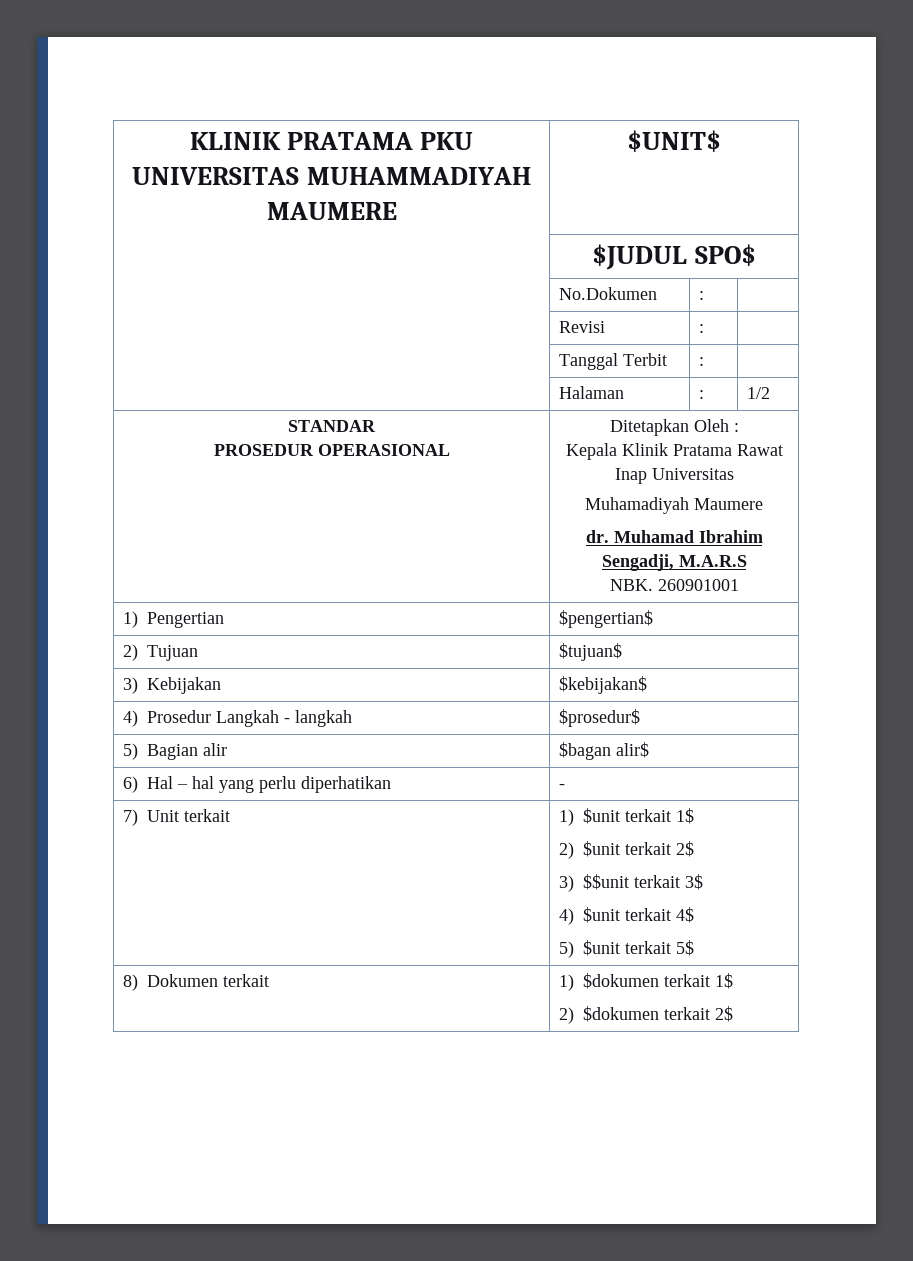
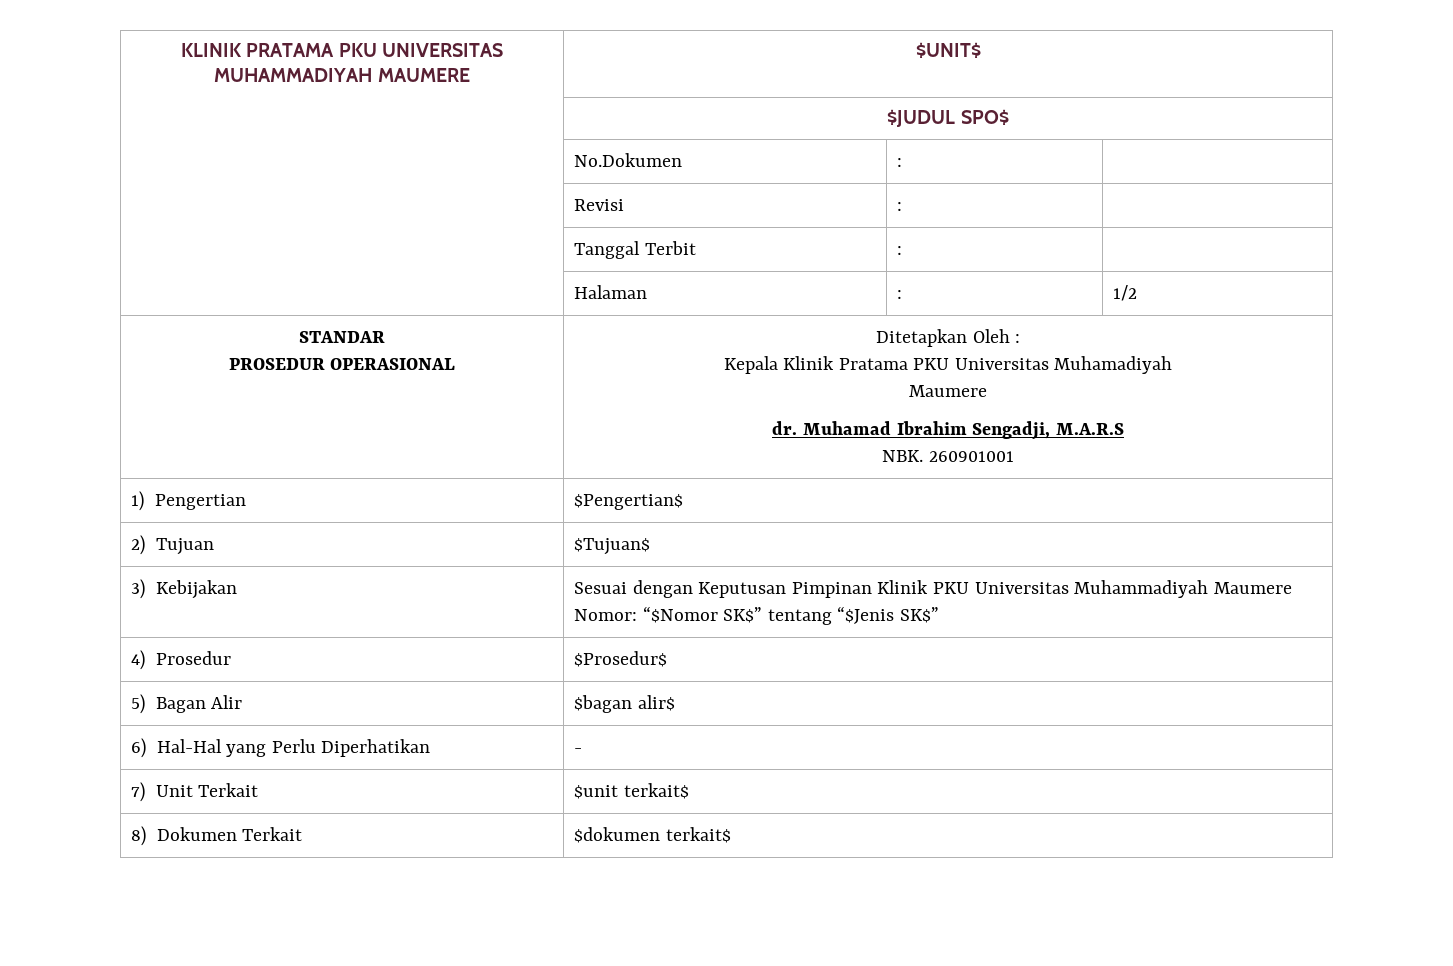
  STANDAR
  PROSEDUR OPERASIONAL | Ditetapkan Oleh :
- Kepala Klinik Pratama Rawat Inap Universitas
- Muhamadiyah Maumere
+ Kepala Klinik Pratama PKU Universitas Muhamadiyah
+ Maumere
- 1) Pengertian | $pengertian$
+ 1) Pengertian | $Pengertian$
- 2) Tujuan | $tujuan$
+ 2) Tujuan | $Tujuan$
- 3) Kebijakan | $kebijakan$
- 4) Prosedur Langkah - langkah | $prosedur$
- 5) Bagian alir | $bagan alir$
+ 3) Kebijakan | Sesuai dengan Keputusan Pimpinan Klinik PKU Universitas Muhammadiyah Maumere Nomor: “$Nomor SK$” tentang “$Jenis SK$”
+ 4) Prosedur | $Prosedur$
+ 5) Bagan Alir | $bagan alir$
- 6) Hal – hal yang perlu diperhatikan | -
- 7) Unit terkait | 1) $unit terkait 1$
- 2) $unit terkait 2$
- 3) $$unit terkait 3$
- 4) $unit terkait 4$
- 5) $unit terkait 5$
- 8) Dokumen terkait | 1) $dokumen terkait 1$
- 2) $dokumen terkait 2$
+ 6) Hal-Hal yang Perlu Diperhatikan | -
+ 7) Unit Terkait | $unit terkait$
+ 8) Dokumen Terkait | $dokumen terkait$

